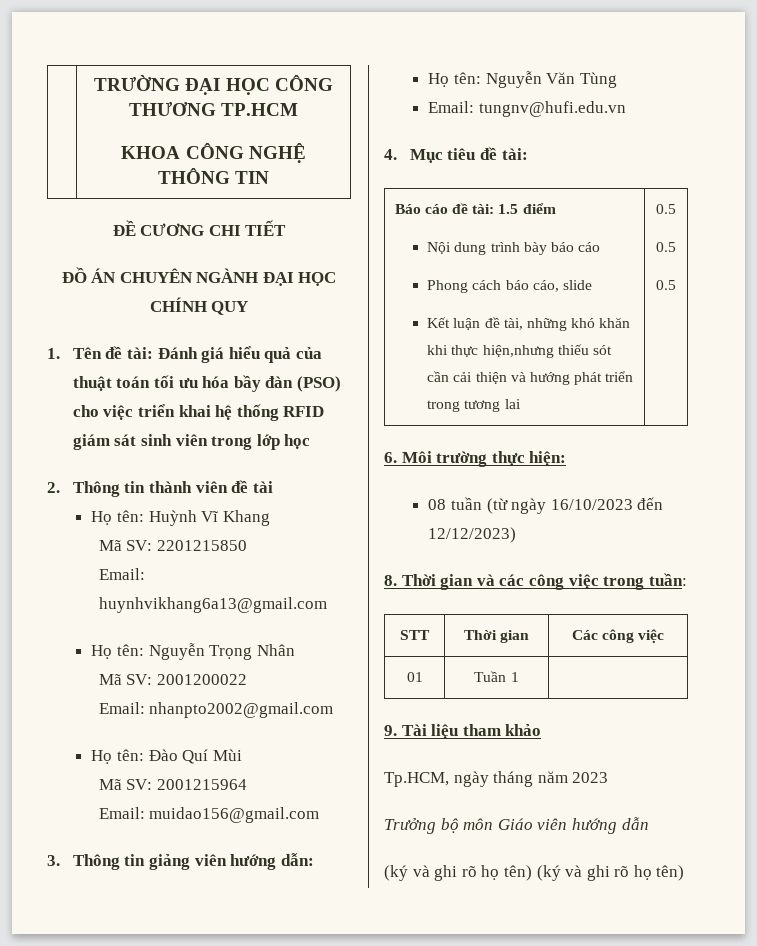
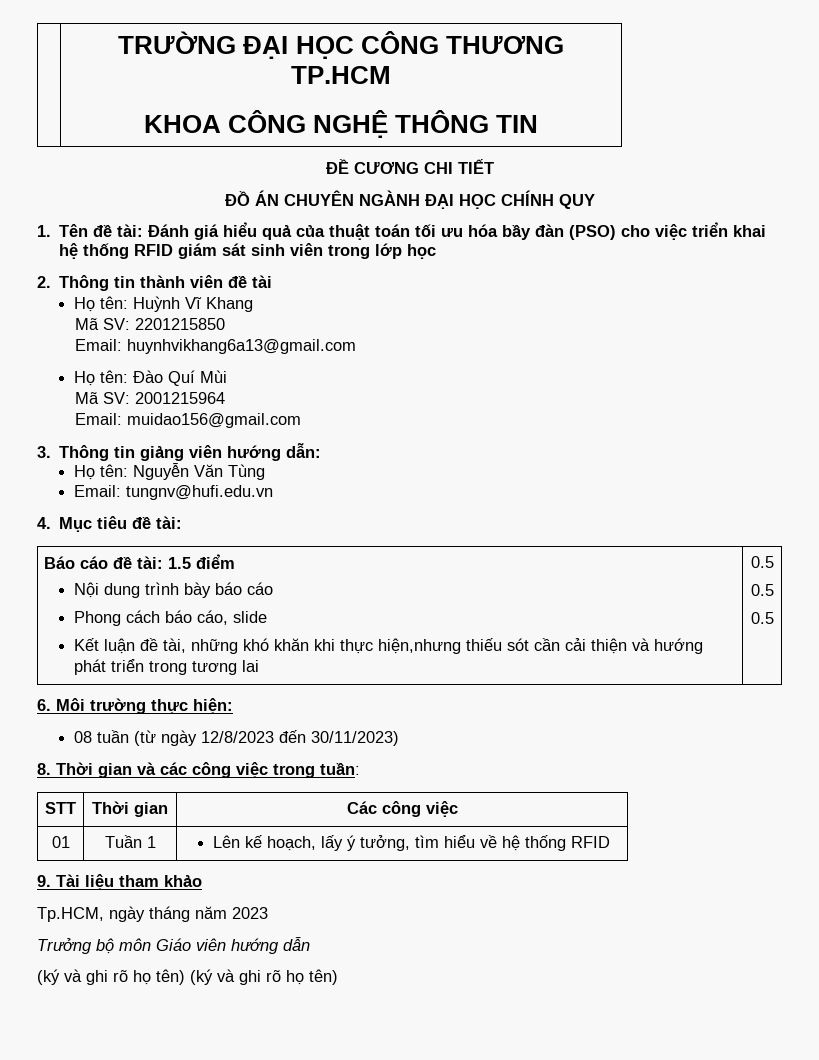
- Họ tên: Nguyễn Trọng Nhân
- Mã SV: 2001200022
- Email: nhanpto2002@gmail.com
- 08 tuần (từ ngày 16/10/2023 đến 12/12/2023)
+ 08 tuần (từ ngày 12/8/2023 đến 30/11/2023)
- 01 | Tuần 1 |
+ 01 | Tuần 1 | Lên kế hoạch, lấy ý tưởng, tìm hiểu về hệ thống RFID

